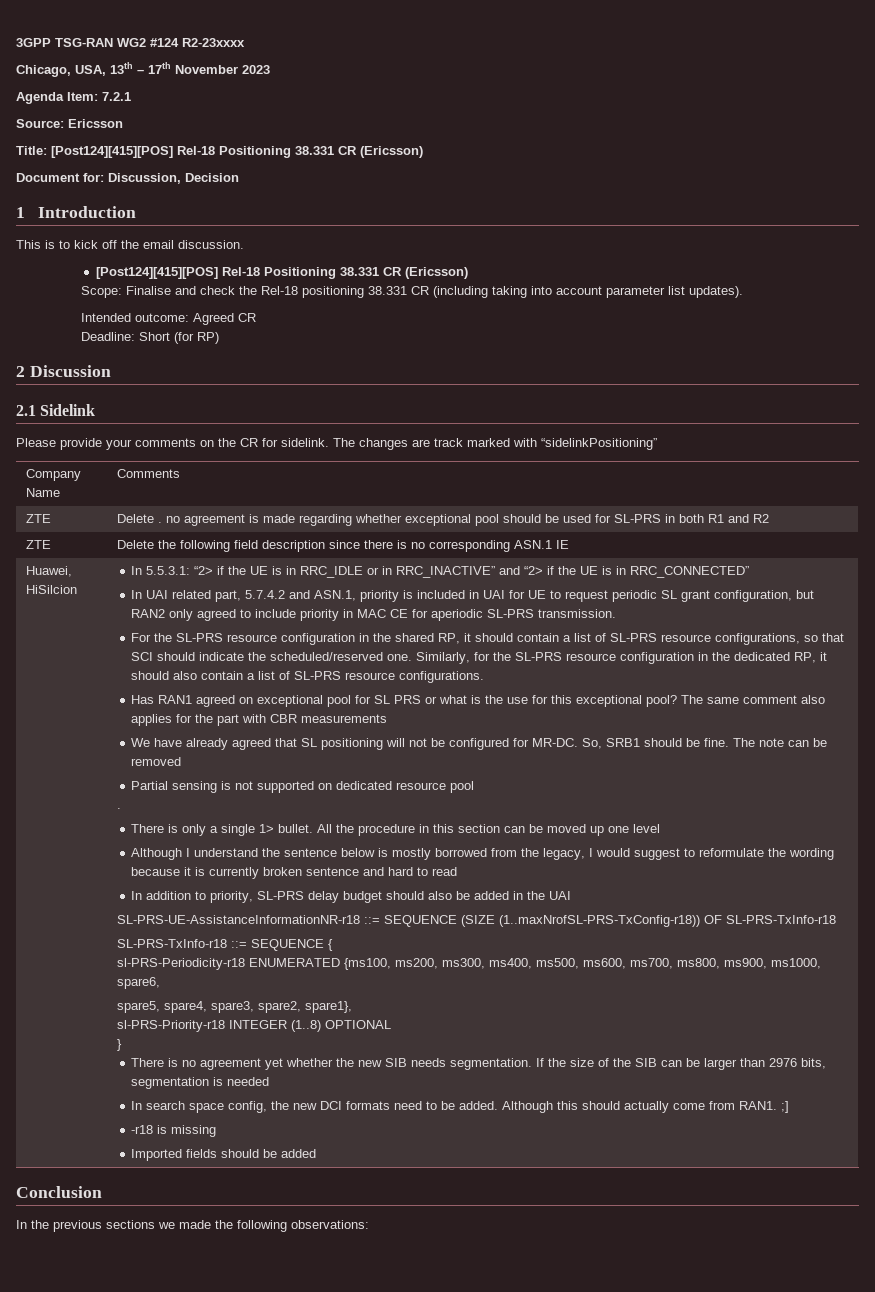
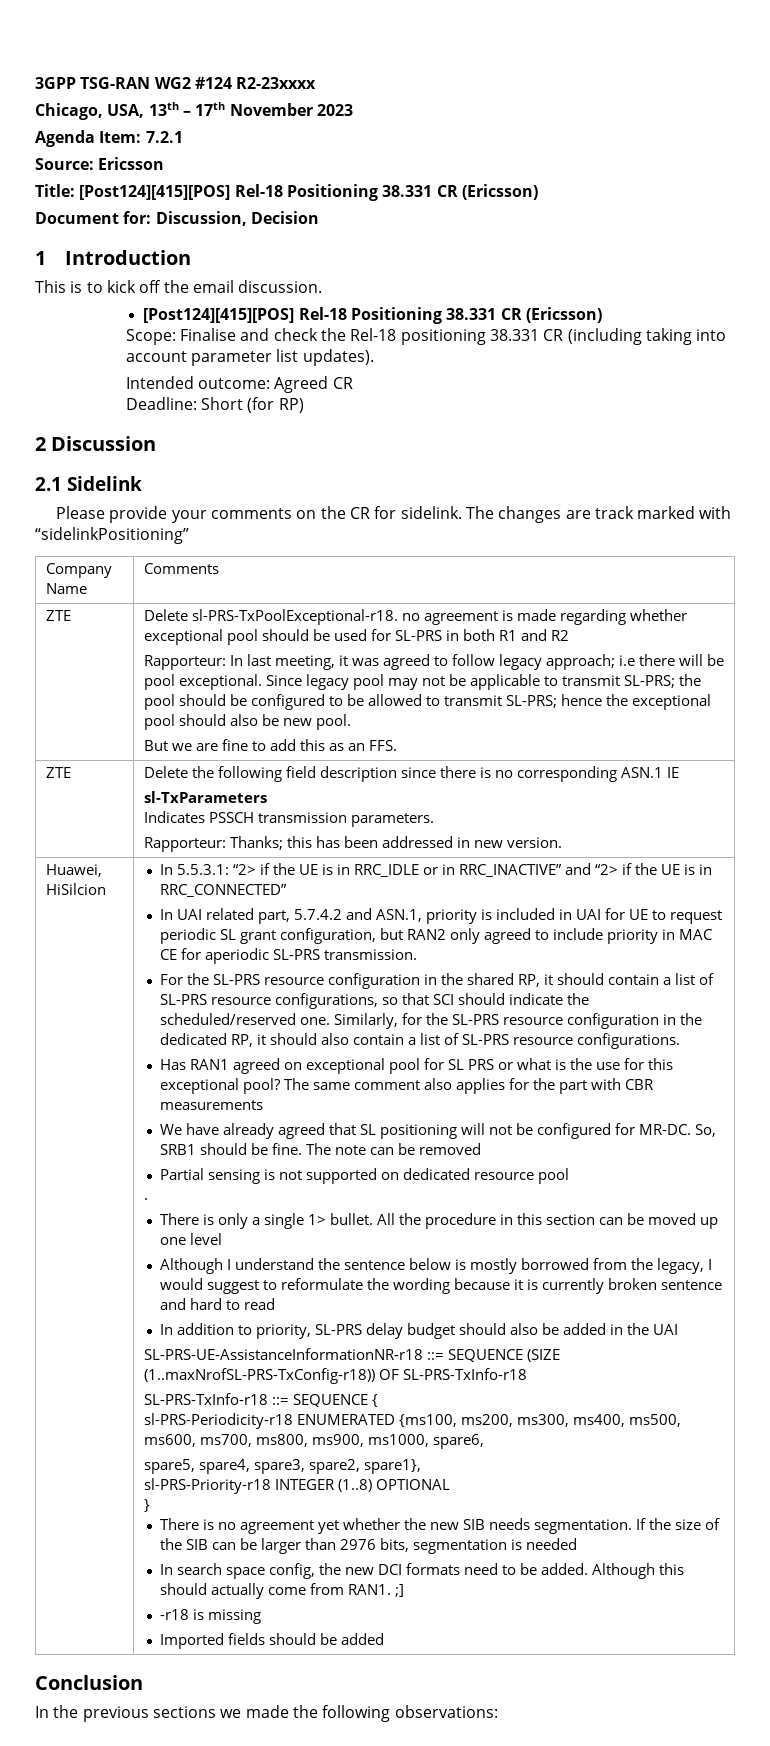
- Delete . no agreement is made regarding whether exceptional pool should be used for SL-PRS in both R1 and R2
+ Delete sl-PRS-TxPoolExceptional-r18. no agreement is made regarding whether exceptional pool should be used for SL-PRS in both R1 and R2
+ Rapporteur: In last meeting, it was agreed to follow legacy approach; i.e there will be pool exceptional. Since legacy pool may not be applicable to transmit SL-PRS; the pool should be configured to be allowed to transmit SL-PRS; hence the exceptional pool should also be new pool.
+ But we are fine to add this as an FFS.
  ZTE | Delete the following field description since there is no corresponding ASN.1 IE
+ sl-TxParameters
+ Indicates PSSCH transmission parameters.
+ Rapporteur: Thanks; this has been addressed in new version.

